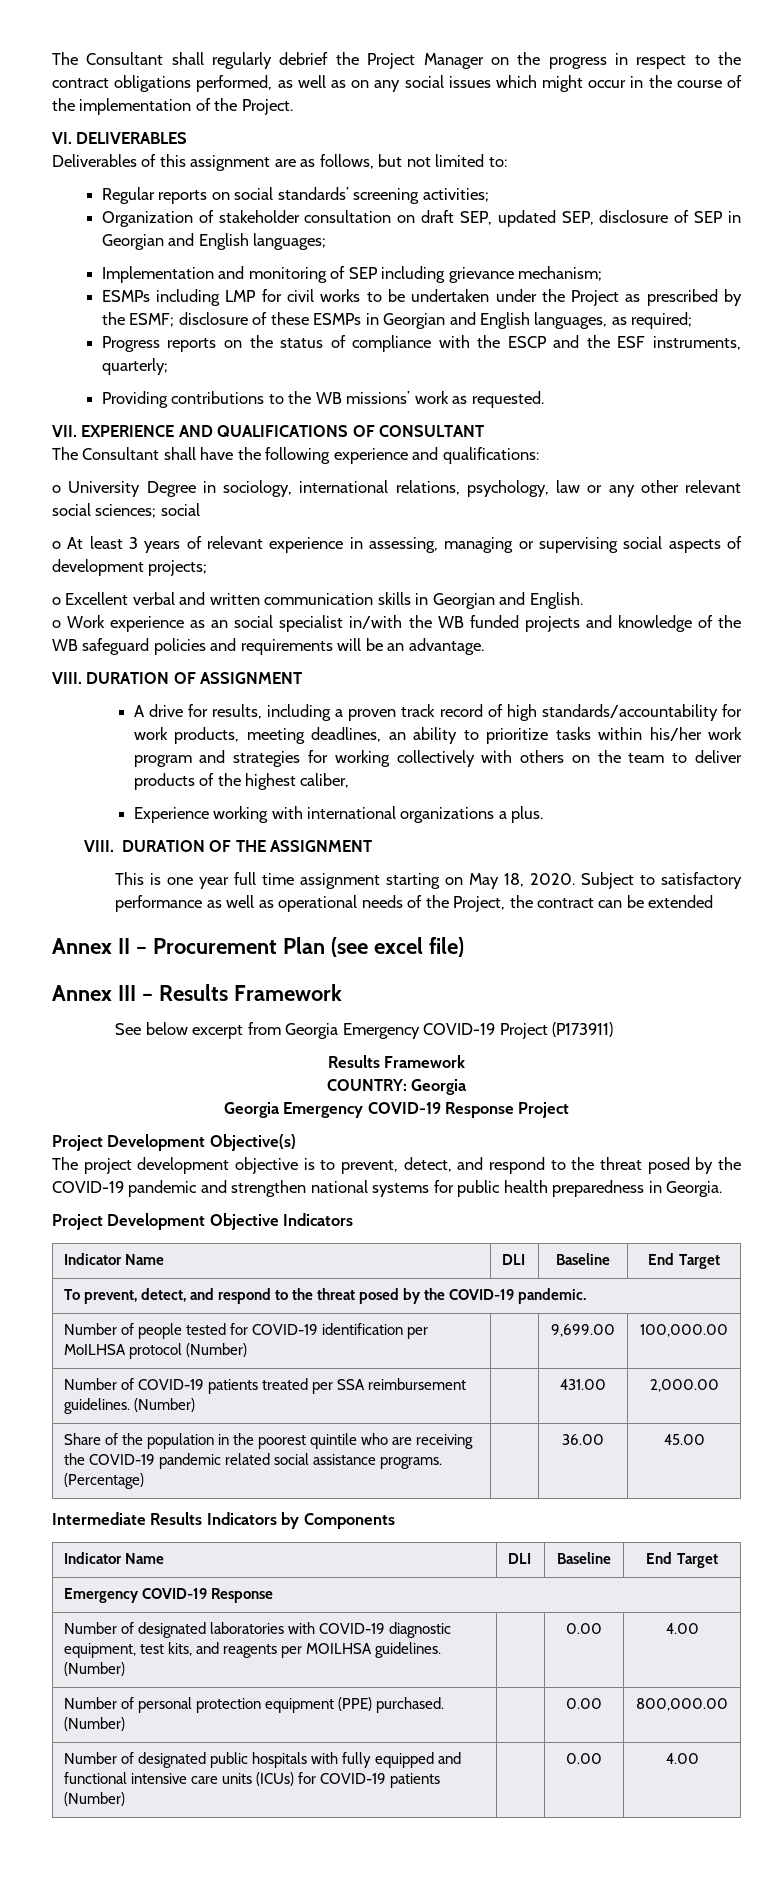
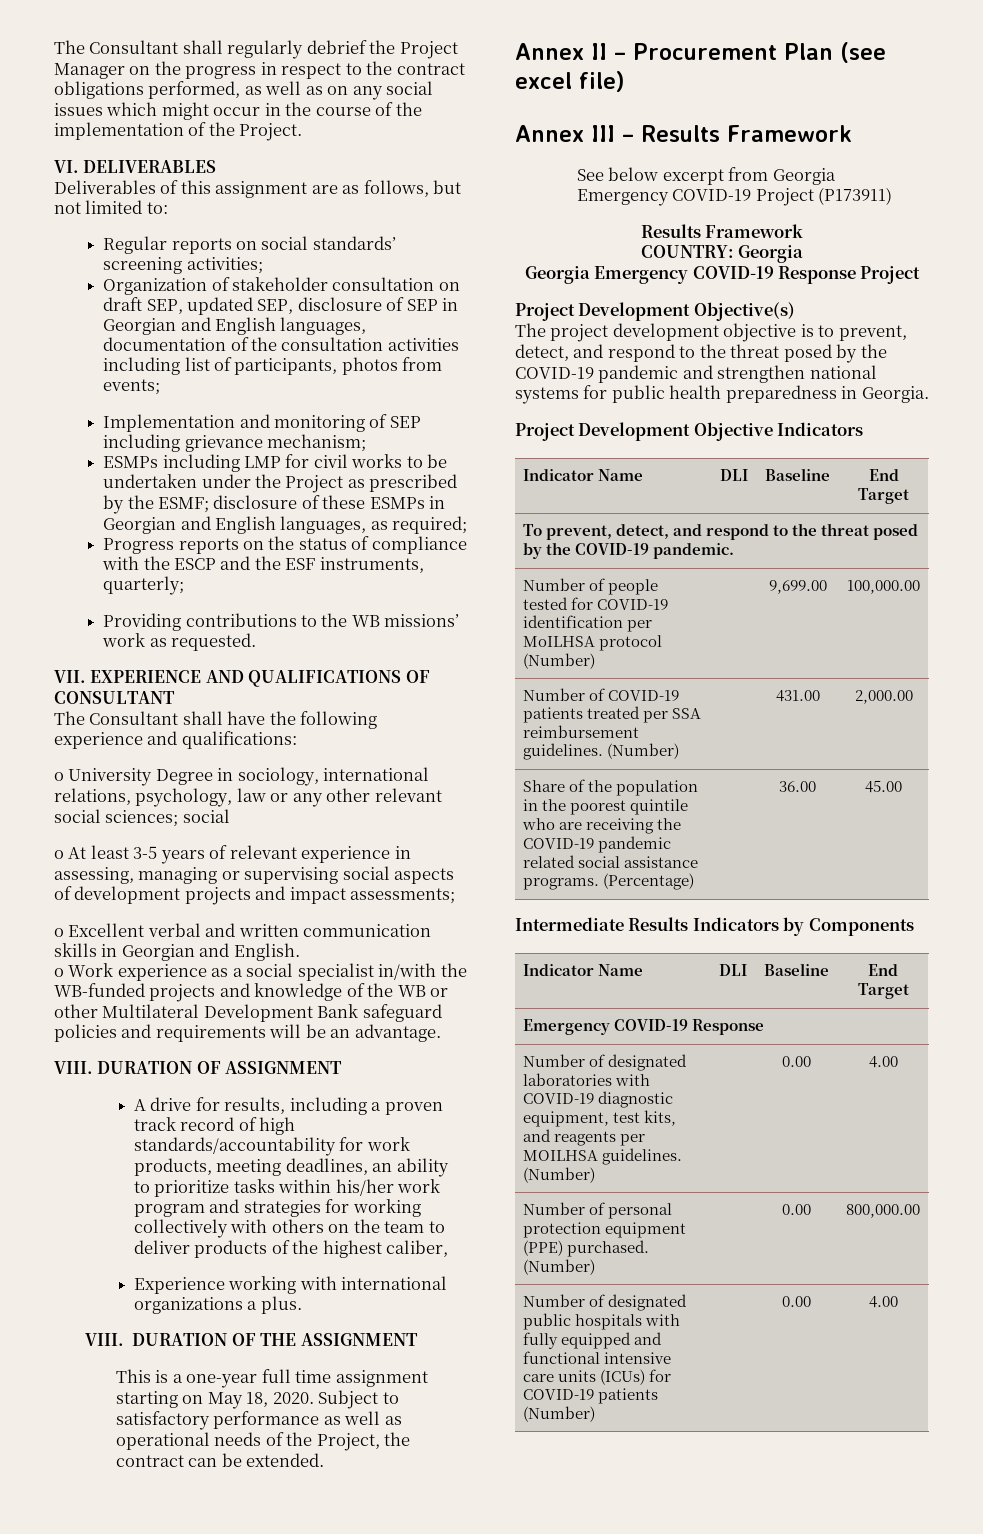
- Organization of stakeholder consultation on draft SEP, updated SEP, disclosure of SEP in Georgian and English languages;
+ Organization of stakeholder consultation on draft SEP, updated SEP, disclosure of SEP in Georgian and English languages, documentation of the consultation activities including list of participants, photos from events;
- o At least 3 years of relevant experience in assessing, managing or supervising social aspects of development projects;
+ o At least 3-5 years of relevant experience in assessing, managing or supervising social aspects of development projects and impact assessments;
- o Work experience as an social specialist in/with the WB funded projects and knowledge of the WB safeguard policies and requirements will be an advantage.
+ o Work experience as a social specialist in/with the WB-funded projects and knowledge of the WB or other Multilateral Development Bank safeguard policies and requirements will be an advantage.
- This is one year full time assignment starting on May 18, 2020.
+ This is a one-year full time assignment starting on May 18, 2020.
- Subject to satisfactory performance as well as operational needs of the Project, the contract can be extended
+ Subject to satisfactory performance as well as operational needs of the Project, the contract can be extended.

